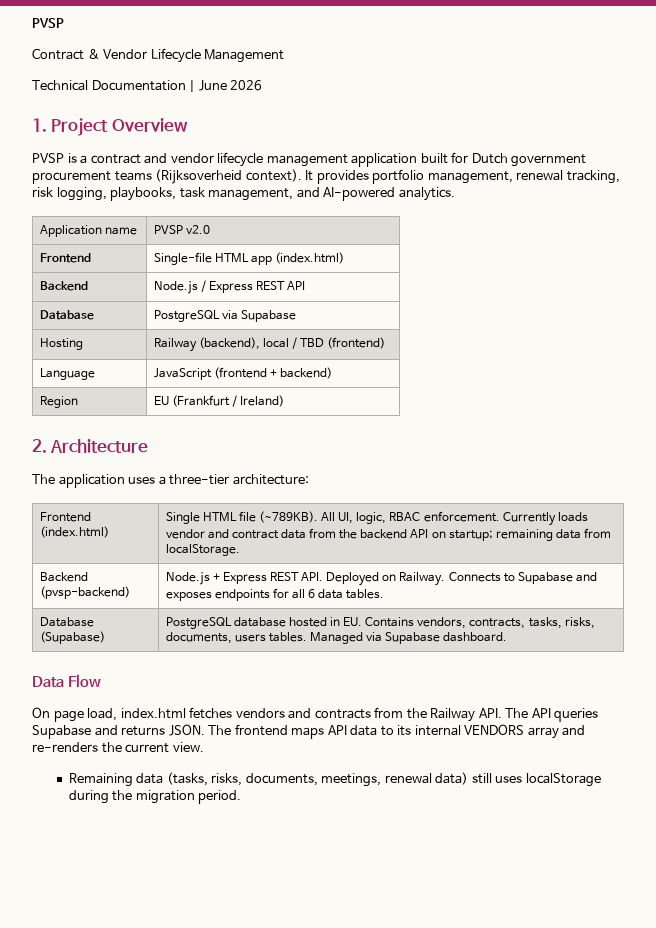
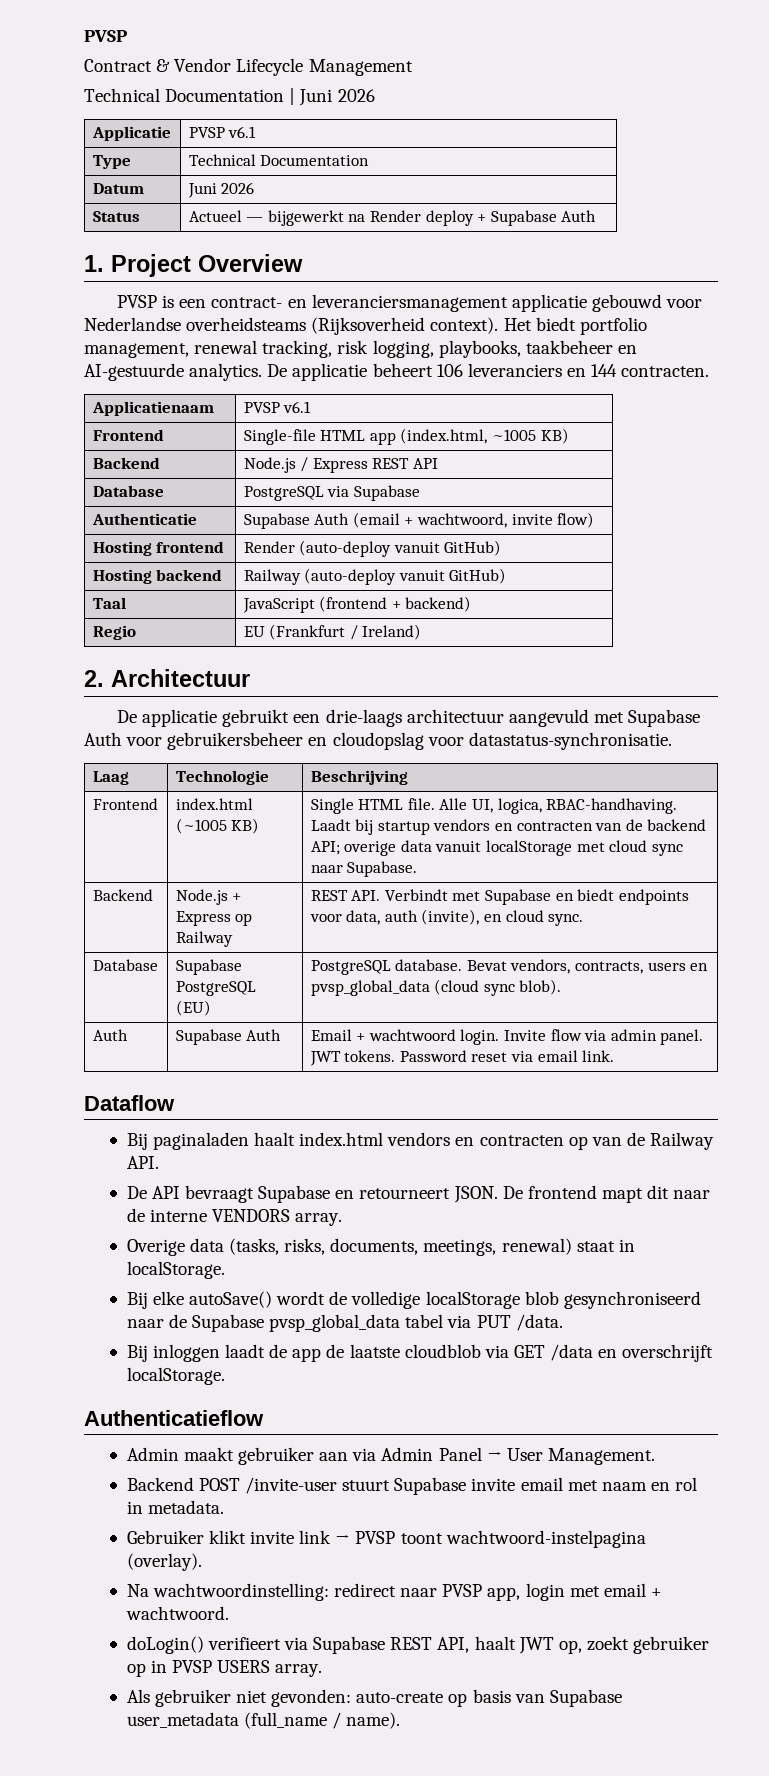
- Technical Documentation | June 2026
+ Technical Documentation | Juni 2026
+ Applicatie | PVSP v6.1
+ Type | Technical Documentation
+ Datum | Juni 2026
+ Status | Actueel — bijgewerkt na Render deploy + Supabase Auth
- PVSP is a contract and vendor lifecycle management application built for Dutch government procurement teams (Rijksoverheid context). It provides portfolio management, renewal tracking, risk logging, playbooks, task management, and AI-powered analytics.
- Application name | PVSP v2.0
+ PVSP is een contract- en leveranciersmanagement applicatie gebouwd voor Nederlandse overheidsteams (Rijksoverheid context). Het biedt portfolio management, renewal tracking, risk logging, playbooks, taakbeheer en AI-gestuurde analytics. De applicatie beheert 106 leveranciers en 144 contracten.
+ Applicatienaam | PVSP v6.1
- Frontend | Single-file HTML app (index.html)
+ Frontend | Single-file HTML app (index.html, ~1005 KB)
- Hosting | Railway (backend), local / TBD (frontend)
- Language | JavaScript (frontend + backend)
+ Authenticatie | Supabase Auth (email + wachtwoord, invite flow)
+ Hosting frontend | Render (auto-deploy vanuit GitHub)
+ Hosting backend | Railway (auto-deploy vanuit GitHub)
+ Taal | JavaScript (frontend + backend)
- Region | EU (Frankfurt / Ireland)
+ Regio | EU (Frankfurt / Ireland)
- 2. Architecture
- The application uses a three-tier architecture:
- Frontend (index.html) | Single HTML file (~789KB). All UI, logic, RBAC enforcement. Currently loads vendor and contract data from the backend API on startup; remaining data from localStorage.
- Backend (pvsp-backend) | Node.js + Express REST API. Deployed on Railway. Connects to Supabase and exposes endpoints for all 6 data tables.
- Database (Supabase) | PostgreSQL database hosted in EU. Contains vendors, contracts, tasks, risks, documents, users tables. Managed via Supabase dashboard.
- Data Flow
- On page load, index.html fetches vendors and contracts from the Railway API. The API queries Supabase and returns JSON. The frontend maps API data to its internal VENDORS array and re-renders the current view.
- Remaining data (tasks, risks, documents, meetings, renewal data) still uses localStorage during the migration period.
+ 2. Architectuur
+ De applicatie gebruikt een drie-laags architectuur aangevuld met Supabase Auth voor gebruikersbeheer en cloudopslag voor datastatus-synchronisatie.
+ Laag | Technologie | Beschrijving
+ Frontend | index.html (~1005 KB) | Single HTML file. Alle UI, logica, RBAC-handhaving. Laadt bij startup vendors en contracten van de backend API; overige data vanuit localStorage met cloud sync naar Supabase.
+ Backend | Node.js + Express op Railway | REST API. Verbindt met Supabase en biedt endpoints voor data, auth (invite), en cloud sync.
+ Database | Supabase PostgreSQL (EU) | PostgreSQL database. Bevat vendors, contracts, users en pvsp_global_data (cloud sync blob).
+ Auth | Supabase Auth | Email + wachtwoord login. Invite flow via admin panel. JWT tokens. Password reset via email link.
+ Dataflow
+ Bij paginaladen haalt index.html vendors en contracten op van de Railway API.
+ De API bevraagt Supabase en retourneert JSON. De frontend mapt dit naar de interne VENDORS array.
+ Overige data (tasks, risks, documents, meetings, renewal) staat in localStorage.
+ Bij elke autoSave() wordt de volledige localStorage blob gesynchroniseerd naar de Supabase pvsp_global_data tabel via PUT /data.
+ Bij inloggen laadt de app de laatste cloudblob via GET /data en overschrijft localStorage.
+ Authenticatieflow
+ Admin maakt gebruiker aan via Admin Panel → User Management.
+ Backend POST /invite-user stuurt Supabase invite email met naam en rol in metadata.
+ Gebruiker klikt invite link → PVSP toont wachtwoord-instelpagina (overlay).
+ Na wachtwoordinstelling: redirect naar PVSP app, login met email + wachtwoord.
+ doLogin() verifieert via Supabase REST API, haalt JWT op, zoekt gebruiker op in PVSP USERS array.
+ Als gebruiker niet gevonden: auto-create op basis van Supabase user_metadata (full_name / name).

